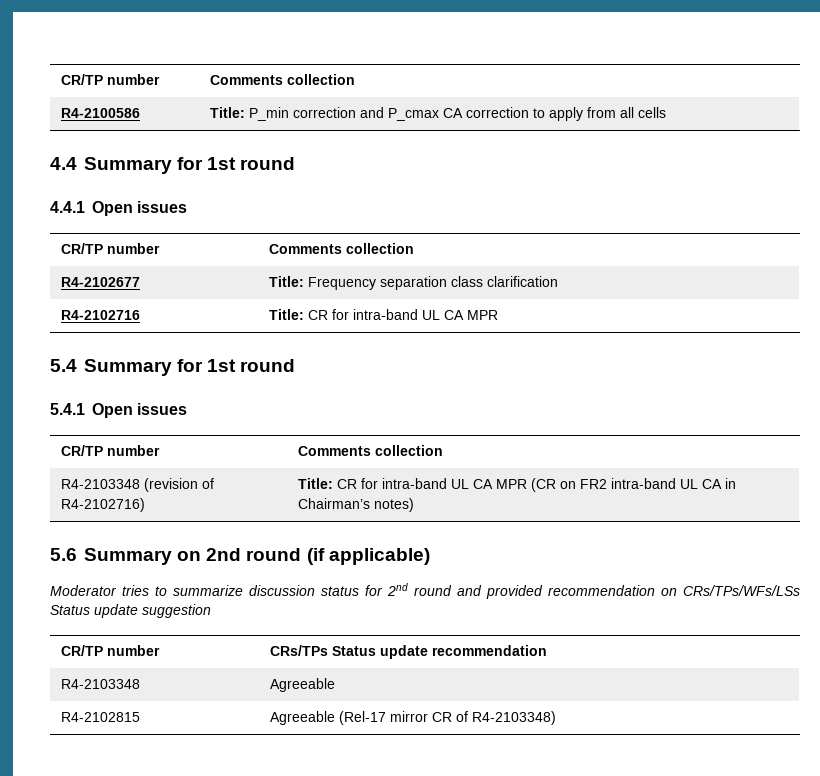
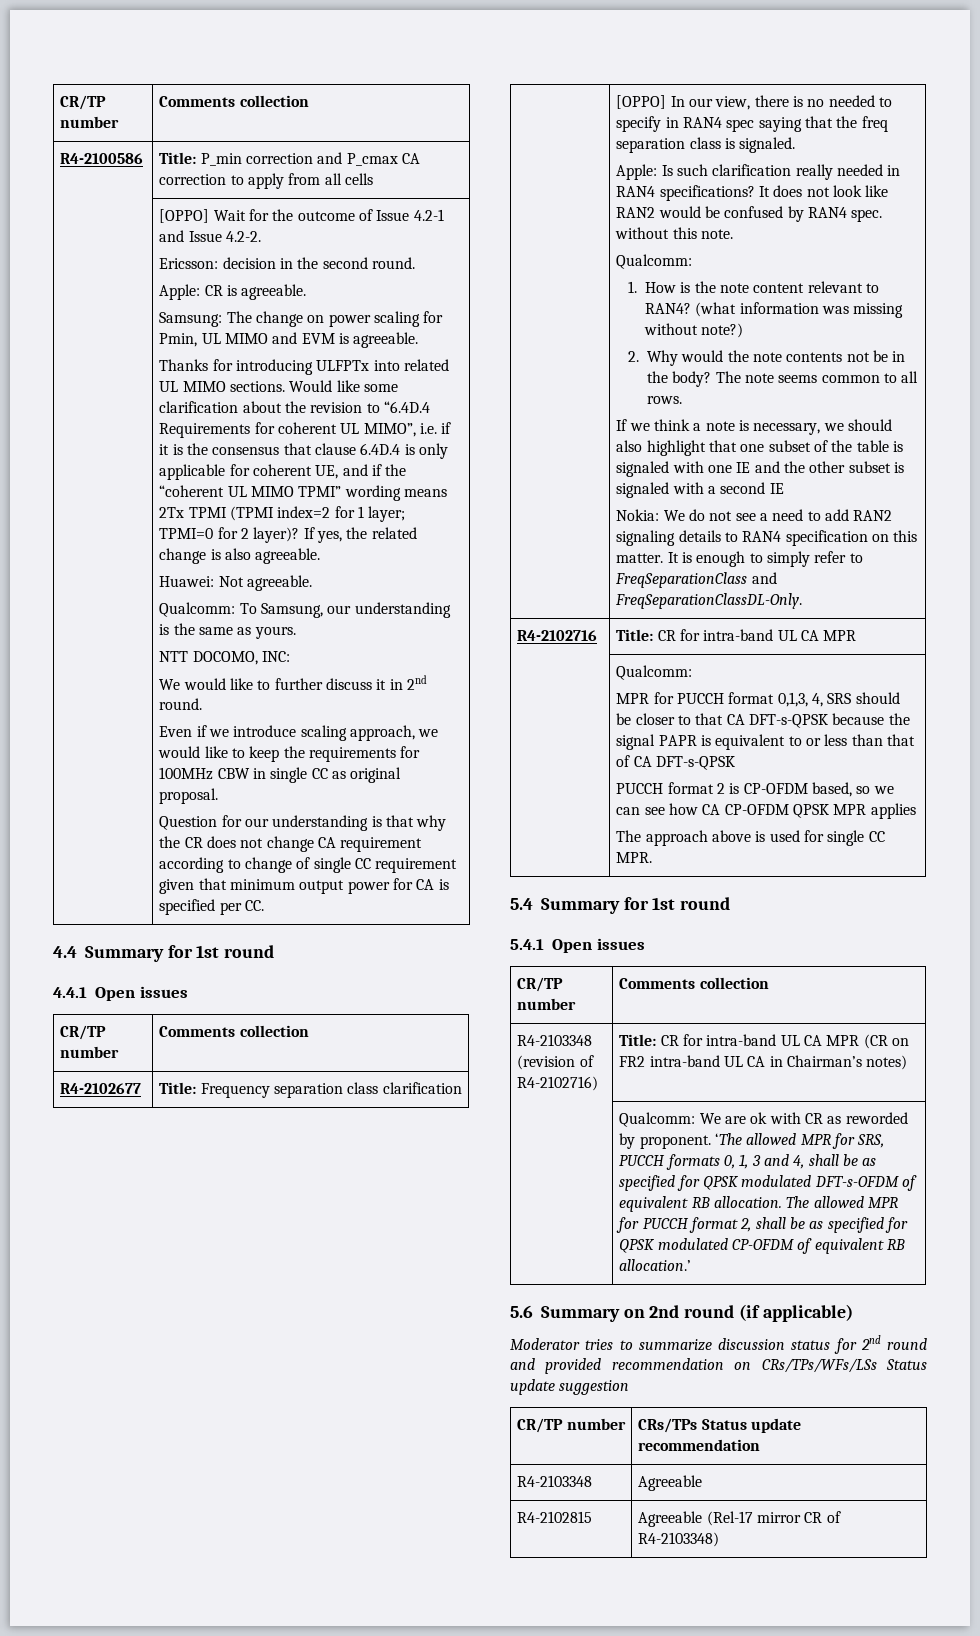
+ [OPPO] Wait for the outcome of Issue 4.2-1 and Issue 4.2-2.
+ Ericsson: decision in the second round.
+ Apple: CR is agreeable.
+ Samsung: The change on power scaling for Pmin, UL MIMO and EVM is agreeable.
+ Thanks for introducing ULFPTx into related UL MIMO sections. Would like some clarification about the revision to “6.4D.4 Requirements for coherent UL MIMO”, i.e. if it is the consensus that clause 6.4D.4 is only applicable for coherent UE, and if the “coherent UL MIMO TPMI” wording means 2Tx TPMI (TPMI index=2 for 1 layer; TPMI=0 for 2 layer)? If yes, the related change is also agreeable.
+ Huawei: Not agreeable.
+ Qualcomm: To Samsung, our understanding is the same as yours.
+ NTT DOCOMO, INC:
+ We would like to further discuss it in 2nd round.
+ Even if we introduce scaling approach, we would like to keep the requirements for 100MHz CBW in single CC as original proposal.
+ Question for our understanding is that why the CR does not change CA requirement according to change of single CC requirement given that minimum output power for CA is specified per CC.
+ [OPPO] In our view, there is no needed to specify in RAN4 spec saying that the freq separation class is signaled.
+ Apple: Is such clarification really needed in RAN4 specifications? It does not look like RAN2 would be confused by RAN4 spec. without this note.
+ Qualcomm:
+ 1. How is the note content relevant to RAN4? (what information was missing without note?)
+ 2. Why would the note contents not be in the body? The note seems common to all rows.
+ If we think a note is necessary, we should also highlight that one subset of the table is signaled with one IE and the other subset is signaled with a second IE
+ Nokia: We do not see a need to add RAN2 signaling details to RAN4 specification on this matter. It is enough to simply refer to FreqSeparationClass and FreqSeparationClassDL-Only.
  R4-2102716 | Title: CR for intra-band UL CA MPR
+ | Qualcomm:
+ MPR for PUCCH format 0,1,3, 4, SRS should be closer to that CA DFT-s-QPSK because the signal PAPR is equivalent to or less than that of CA DFT-s-QPSK
+ PUCCH format 2 is CP-OFDM based, so we can see how CA CP-OFDM QPSK MPR applies
+ The approach above is used for single CC MPR.
+ Qualcomm: We are ok with CR as reworded by proponent. ‘The allowed MPR for SRS, PUCCH formats 0, 1, 3 and 4, shall be as specified for QPSK modulated DFT-s-OFDM of equivalent RB allocation. The allowed MPR for PUCCH format 2, shall be as specified for QPSK modulated CP-OFDM of equivalent RB allocation.’

